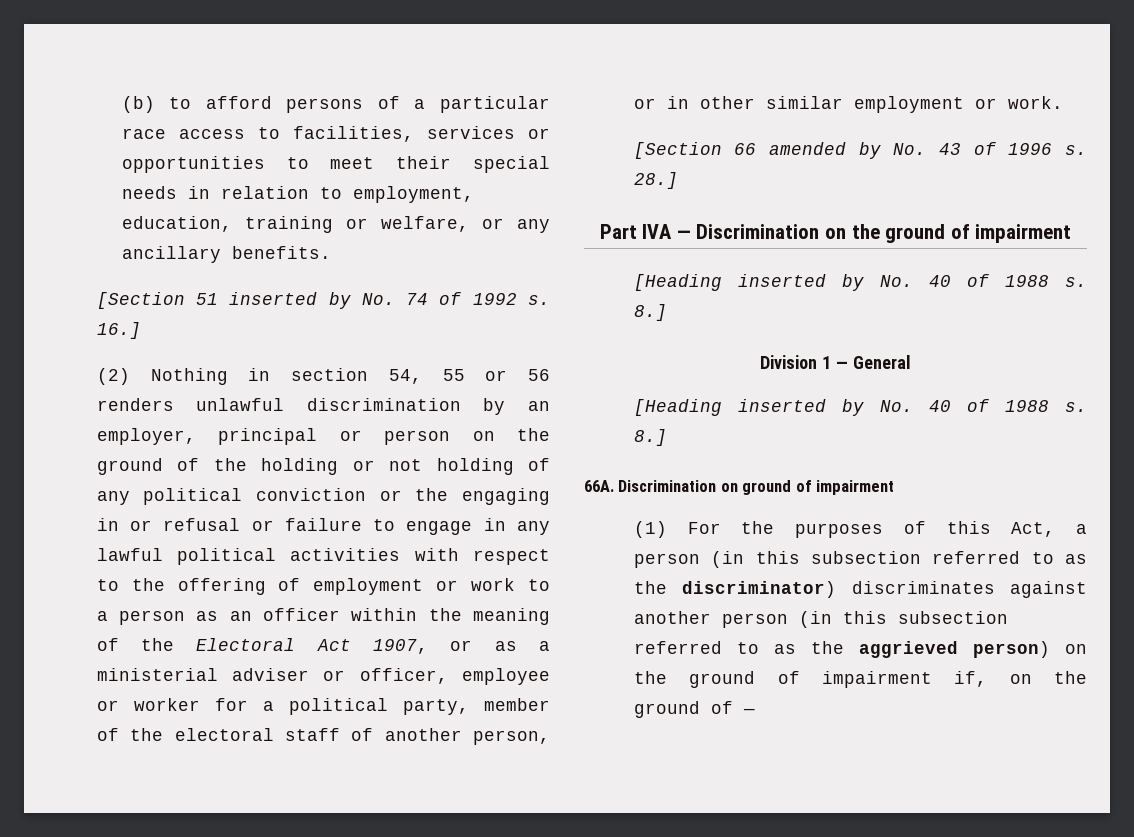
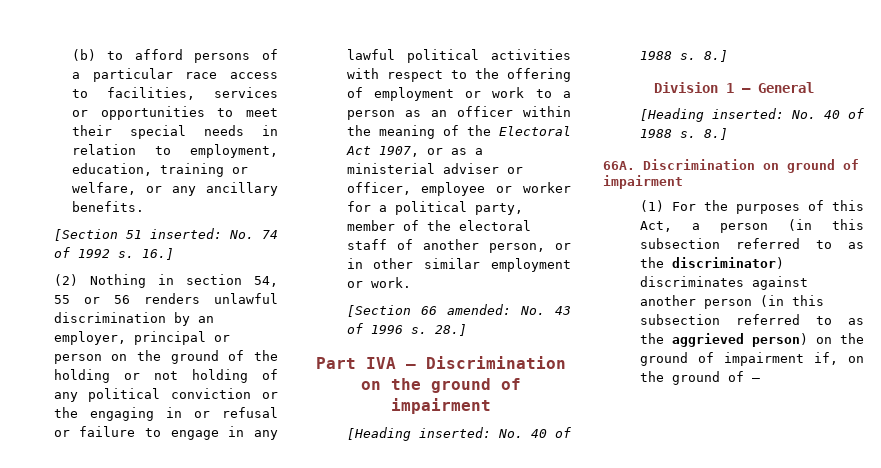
- [Section 51 inserted by No. 74 of 1992 s.
+ [Section 51 inserted: No. 74 of 1992 s.
- [Section 66 amended by No. 43 of 1996 s.
+ [Section 66 amended: No. 43 of 1996 s.
  Part IVA — Discrimination on the ground of impairment
- [Heading inserted by No. 40 of 1988 s.
+ [Heading inserted: No. 40 of 1988 s.
  Division 1 — General
- [Heading inserted by No. 40 of 1988 s.
+ [Heading inserted: No. 40 of 1988 s.

